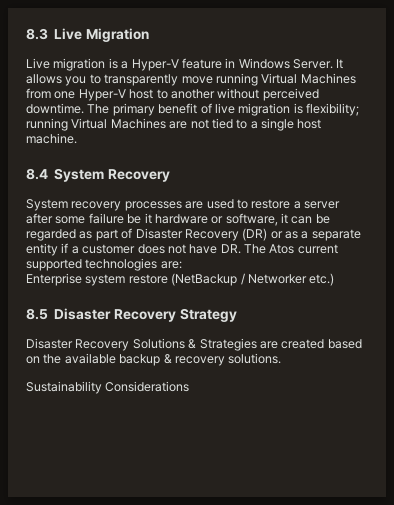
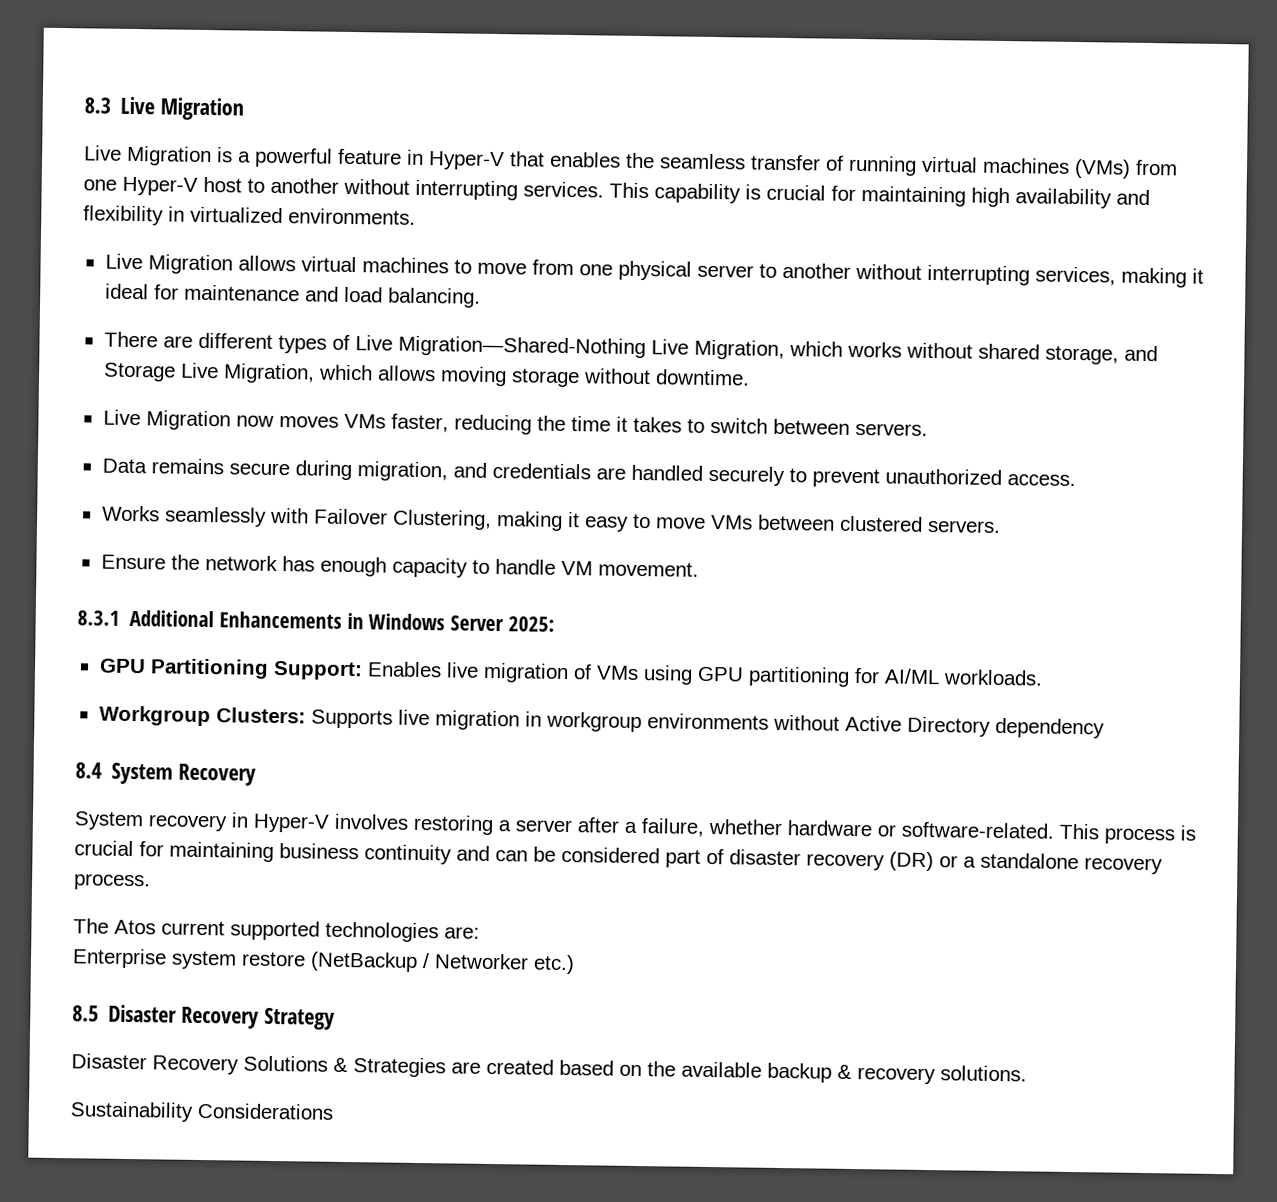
- Live migration is a Hyper-V feature in Windows Server. It allows you to transparently move running Virtual Machines from one Hyper-V host to another without perceived downtime. The primary benefit of live migration is flexibility; running Virtual Machines are not tied to a single host machine.
+ Live Migration is a powerful feature in Hyper-V that enables the seamless transfer of running virtual machines (VMs) from one Hyper-V host to another without interrupting services. This capability is crucial for maintaining high availability and flexibility in virtualized environments.
+ Live Migration allows virtual machines to move from one physical server to another without interrupting services, making it ideal for maintenance and load balancing.
+ There are different types of Live Migration—Shared-Nothing Live Migration, which works without shared storage, and Storage Live Migration, which allows moving storage without downtime.
+ Live Migration now moves VMs faster, reducing the time it takes to switch between servers.
+ Data remains secure during migration, and credentials are handled securely to prevent unauthorized access.
+ Works seamlessly with Failover Clustering, making it easy to move VMs between clustered servers.
+ Ensure the network has enough capacity to handle VM movement.
+ 8.3.1 Additional Enhancements in Windows Server 2025:
+ GPU Partitioning Support: Enables live migration of VMs using GPU partitioning for AI/ML workloads.
+ Workgroup Clusters: Supports live migration in workgroup environments without Active Directory dependency
- System recovery processes are used to restore a server after some failure be it hardware or software, it can be regarded as part of Disaster Recovery (DR) or as a separate entity if a customer does not have DR. The Atos current supported technologies are:
+ System recovery in Hyper-V involves restoring a server after a failure, whether hardware or software-related. This process is crucial for maintaining business continuity and can be considered part of disaster recovery (DR) or a standalone recovery process.
+ The Atos current supported technologies are:

